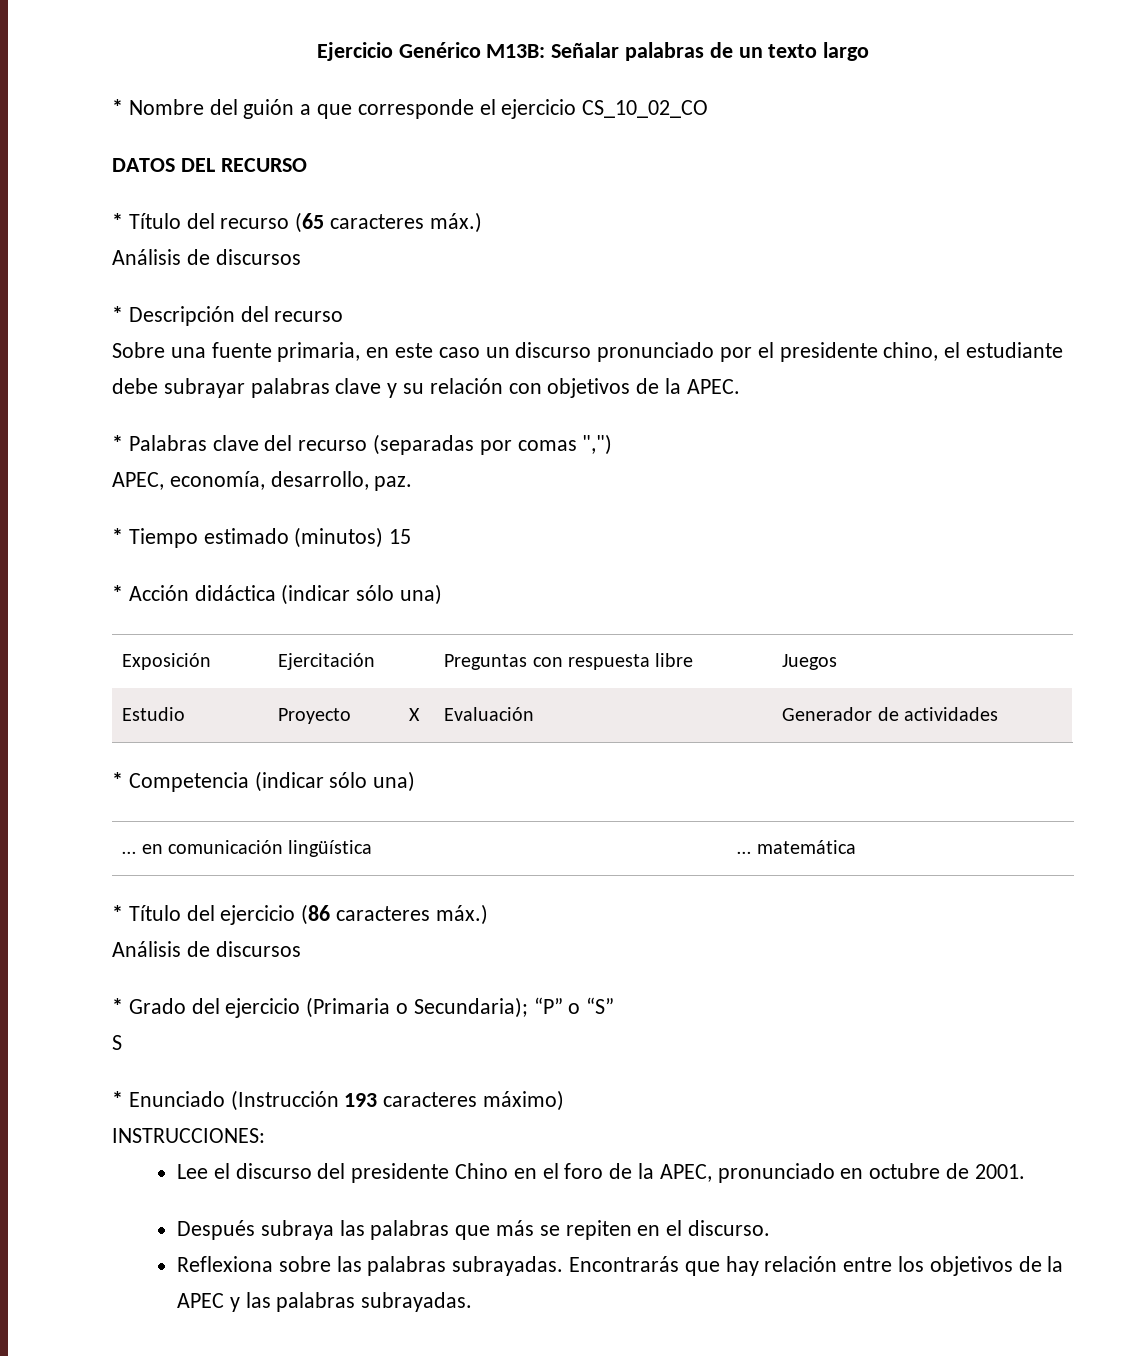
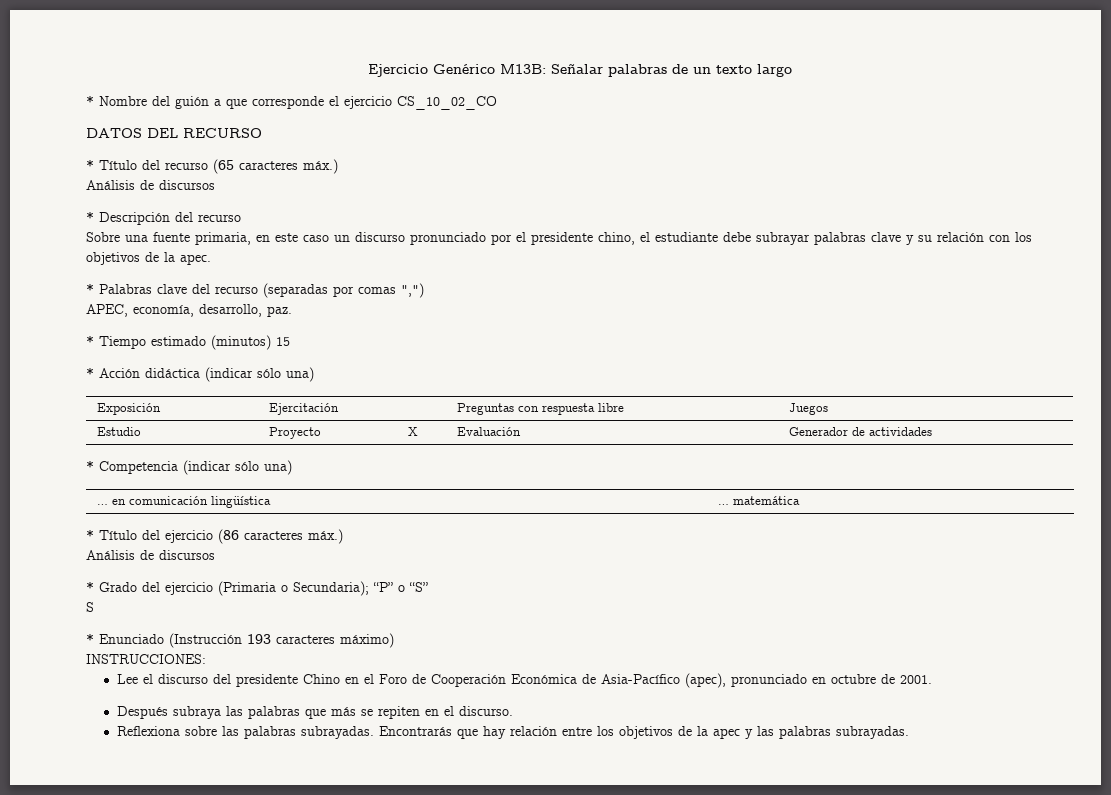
- Sobre una fuente primaria, en este caso un discurso pronunciado por el presidente chino, el estudiante debe subrayar palabras clave y su relación con objetivos de la APEC.
+ Sobre una fuente primaria, en este caso un discurso pronunciado por el presidente chino, el estudiante debe subrayar palabras clave y su relación con los objetivos de la apec.
- Lee el discurso del presidente Chino en el foro de la APEC, pronunciado en octubre de 2001.
+ Lee el discurso del presidente Chino en el Foro de Cooperación Económica de Asia-Pacífico (apec), pronunciado en octubre de 2001.
- Encontrarás que hay relación entre los objetivos de la APEC y las palabras subrayadas.
+ Encontrarás que hay relación entre los objetivos de la apec y las palabras subrayadas.

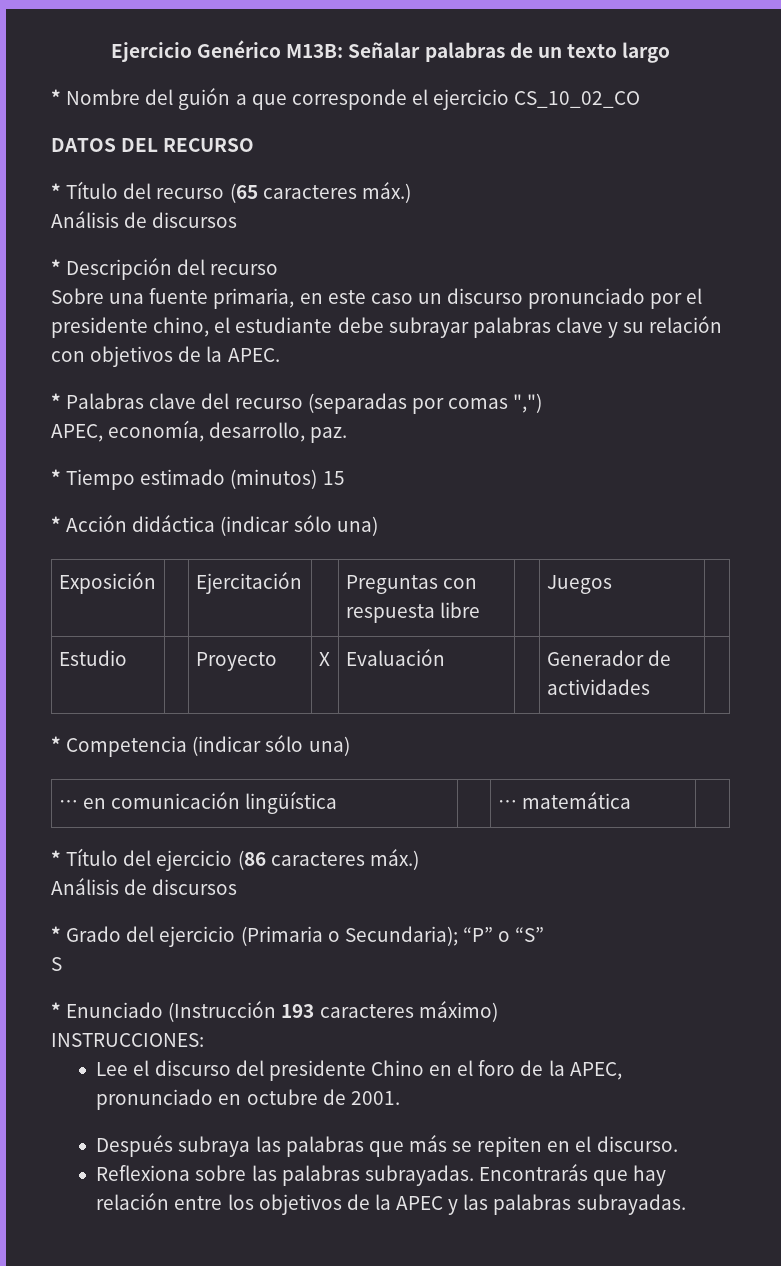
- Sobre una fuente primaria, en este caso un discurso pronunciado por el presidente chino, el estudiante debe subrayar palabras clave y su relación con los objetivos de la apec.
+ Sobre una fuente primaria, en este caso un discurso pronunciado por el presidente chino, el estudiante debe subrayar palabras clave y su relación con objetivos de la APEC.
- Lee el discurso del presidente Chino en el Foro de Cooperación Económica de Asia-Pacífico (apec), pronunciado en octubre de 2001.
+ Lee el discurso del presidente Chino en el foro de la APEC, pronunciado en octubre de 2001.
- Encontrarás que hay relación entre los objetivos de la apec y las palabras subrayadas.
+ Encontrarás que hay relación entre los objetivos de la APEC y las palabras subrayadas.

